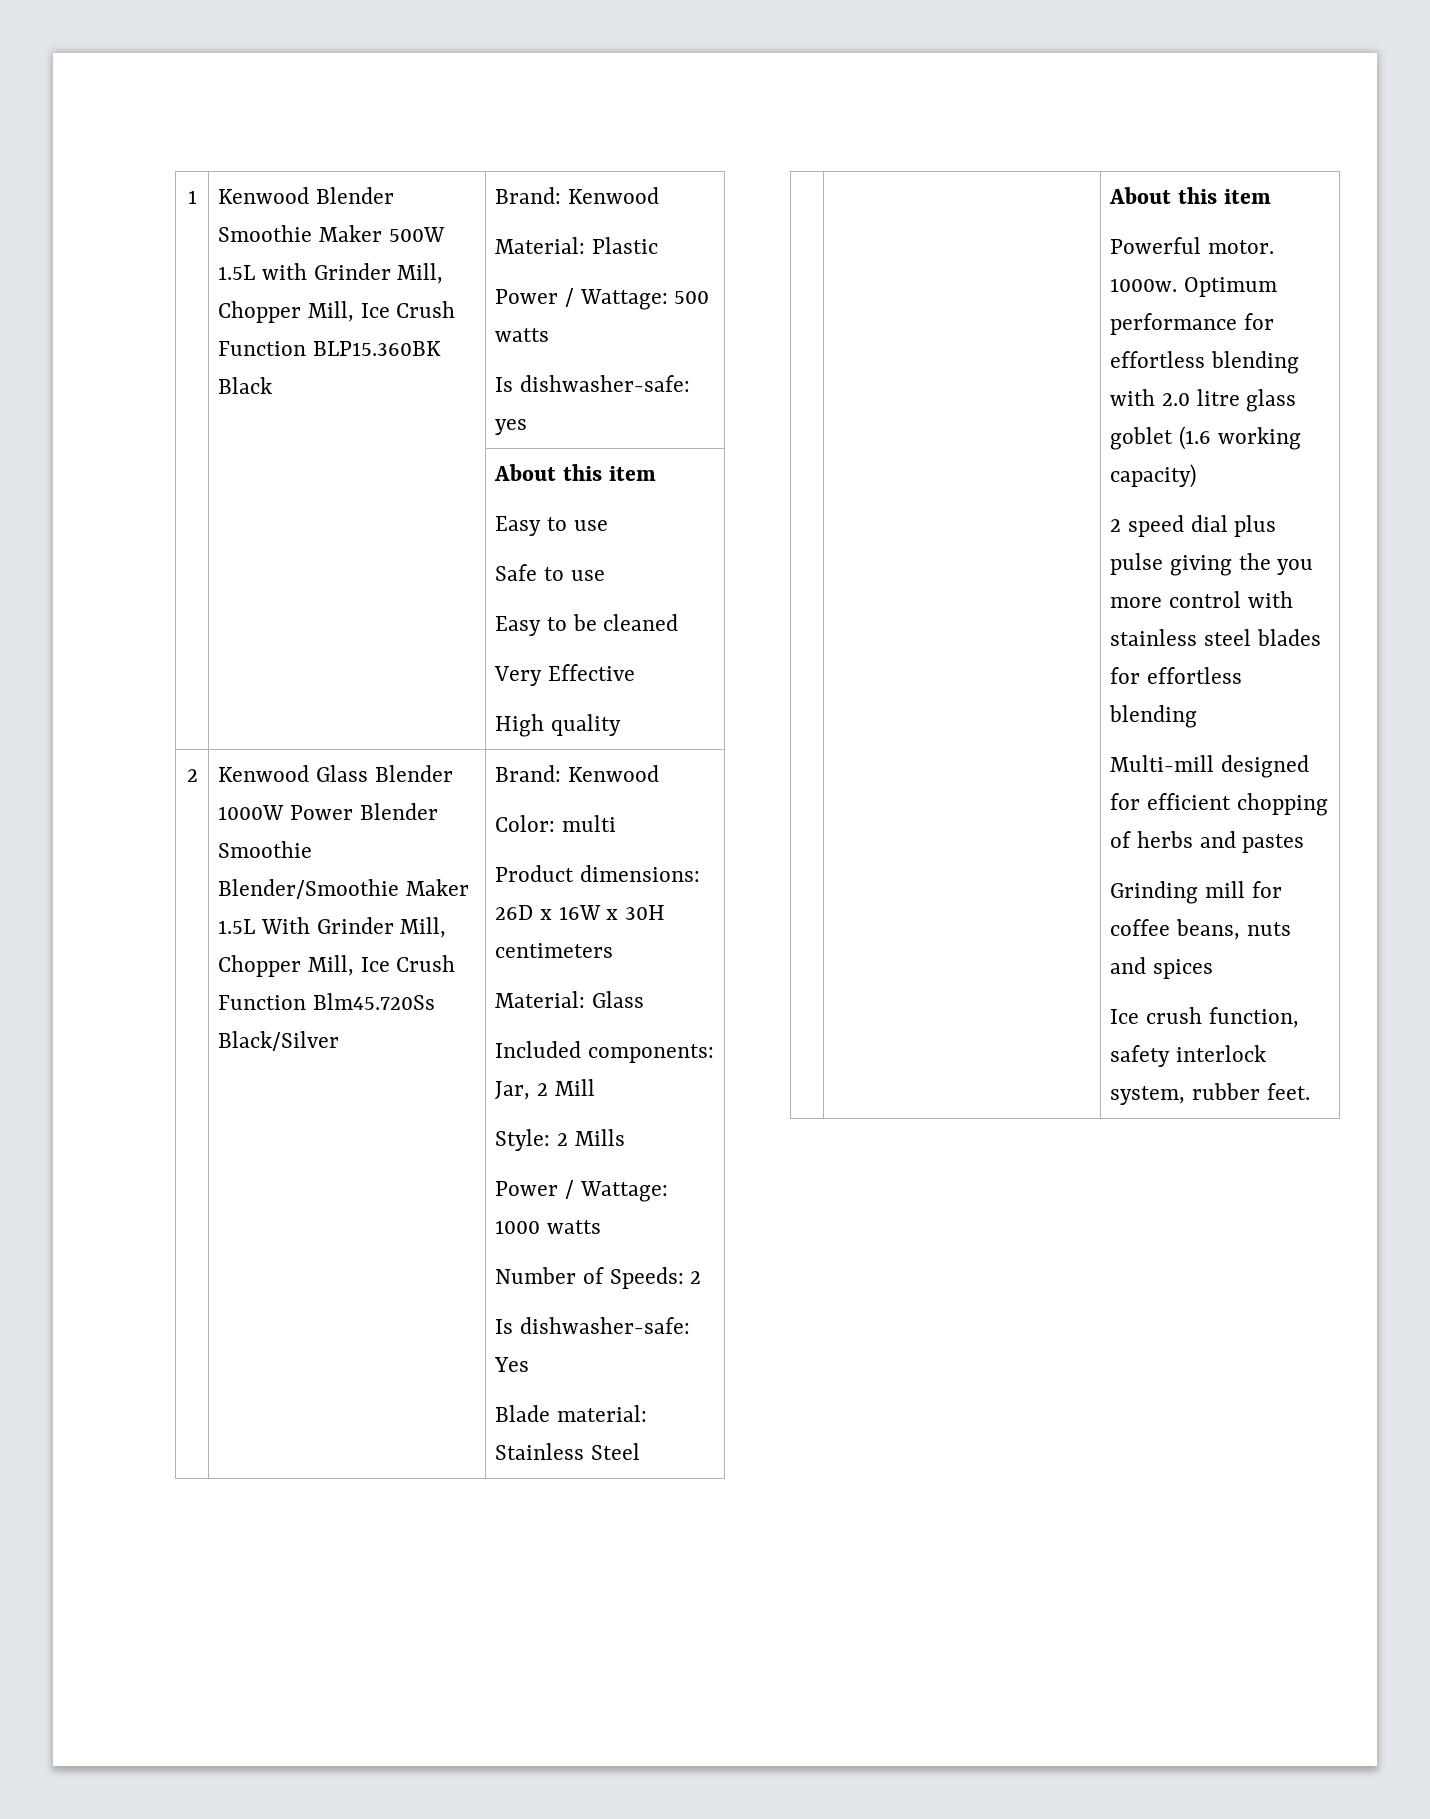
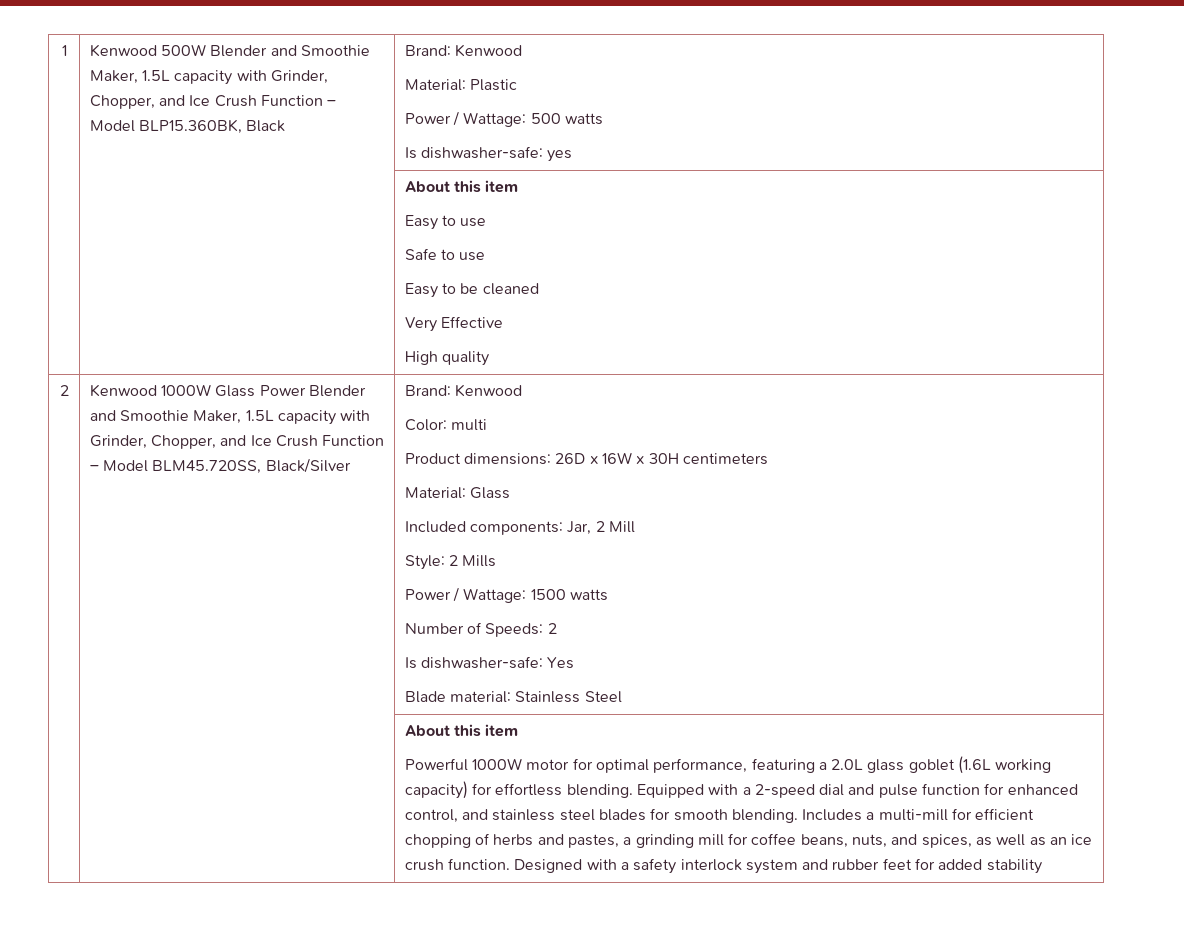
- 1 | Kenwood Blender Smoothie Maker 500W 1.5L with Grinder Mill, Chopper Mill, Ice Crush Function BLP15.360BK Black | Brand: Kenwood
+ 1 | Kenwood 500W Blender and Smoothie Maker, 1.5L capacity with Grinder, Chopper, and Ice Crush Function – Model BLP15.360BK, Black | Brand: Kenwood
- Kenwood Glass Blender 1000W Power Blender Smoothie Blender/Smoothie Maker 1.5L With Grinder Mill, Chopper Mill, Ice Crush Function Blm45.720Ss Black/Silver
+ Kenwood 1000W Glass Power Blender and Smoothie Maker, 1.5L capacity with Grinder, Chopper, and Ice Crush Function – Model BLM45.720SS, Black/Silver
- Power / Wattage: 1000 watts
+ Power / Wattage: 1500 watts
- Powerful motor. 1000w. Optimum performance for effortless blending with 2.0 litre glass goblet (1.6 working capacity)
- 2 speed dial plus pulse giving the you more control with stainless steel blades for effortless blending
- Multi-mill designed for efficient chopping of herbs and pastes
- Grinding mill for coffee beans, nuts and spices
- Ice crush function, safety interlock system, rubber feet.
+ Powerful 1000W motor for optimal performance, featuring a 2.0L glass goblet (1.6L working capacity) for effortless blending. Equipped with a 2-speed dial and pulse function for enhanced control, and stainless steel blades for smooth blending. Includes a multi-mill for efficient chopping of herbs and pastes, a grinding mill for coffee beans, nuts, and spices, as well as an ice crush function. Designed with a safety interlock system and rubber feet for added stability

